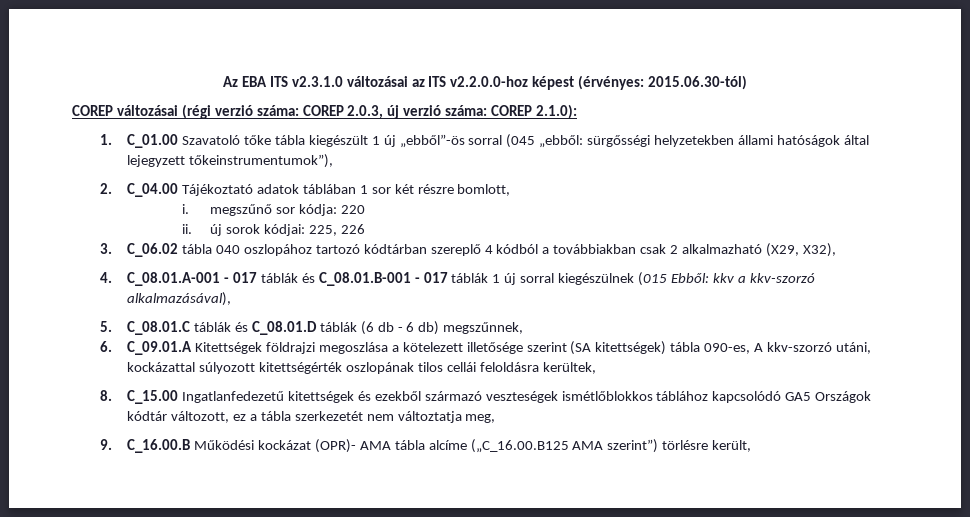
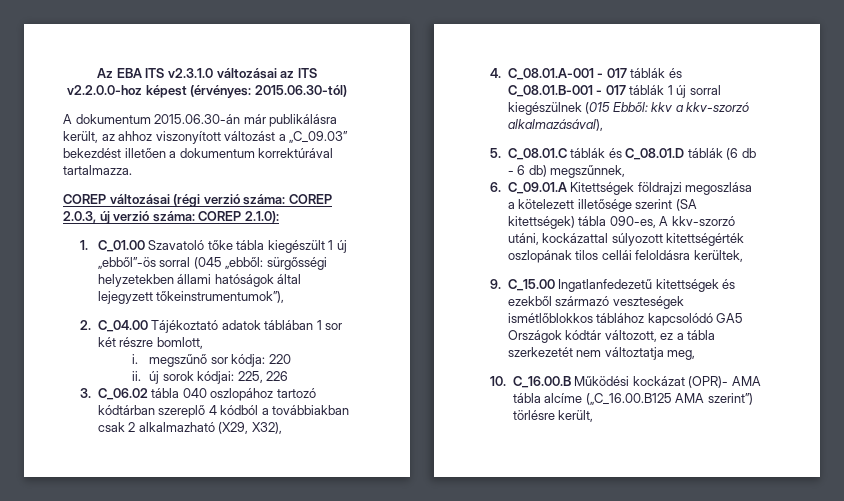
+ A dokumentum 2015.06.30-án már publikálásra került, az ahhoz viszonyított változást a „C_09.03” bekezdést illetően a dokumentum korrektúrával tartalmazza.
- 8. C_15.00 Ingatlanfedezetű kitettségek és ezekből származó veszteségek ismétlőblokkos táblához kapcsolódó GA5 Országok kódtár változott, ez a tábla szerkezetét nem változtatja meg,
+ 9. C_15.00 Ingatlanfedezetű kitettségek és ezekből származó veszteségek ismétlőblokkos táblához kapcsolódó GA5 Országok kódtár változott, ez a tábla szerkezetét nem változtatja meg,
- 9. C_16.00.B Működési kockázat (OPR)- AMA tábla alcíme („C_16.00.B125 AMA szerint”) törlésre került,
+ 10. C_16.00.B Működési kockázat (OPR)- AMA tábla alcíme („C_16.00.B125 AMA szerint”) törlésre került,

